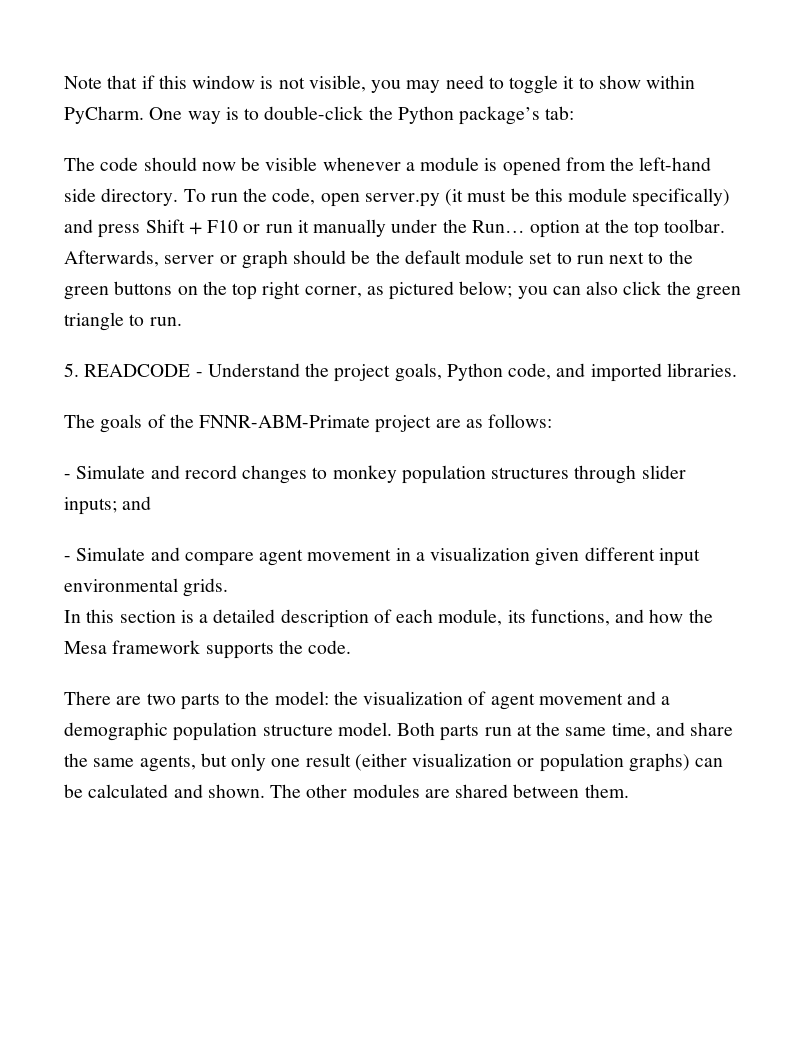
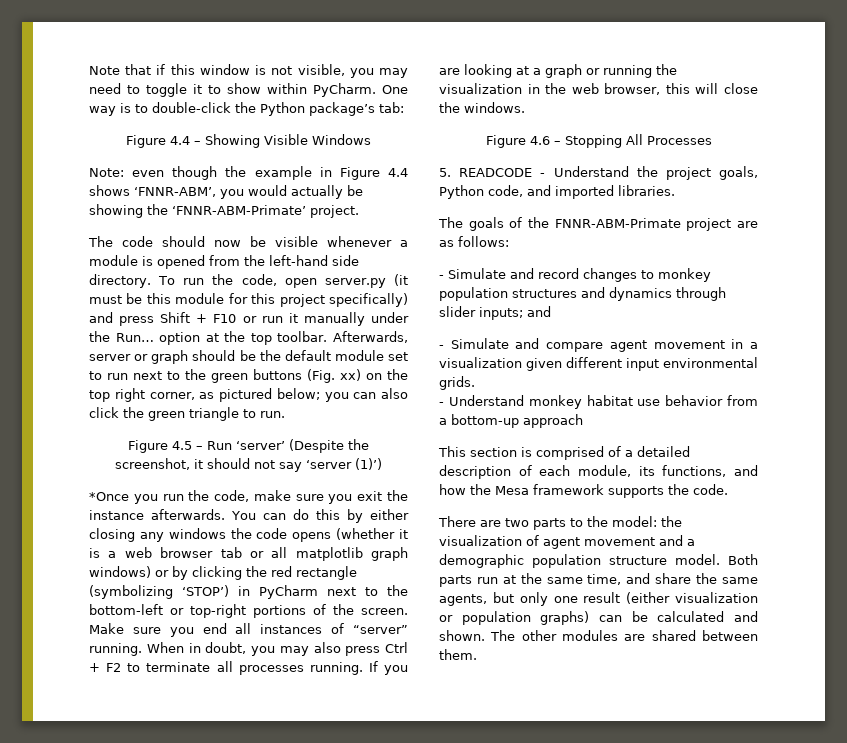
+ Figure 4.4 – Showing Visible Windows
+ Note: even though the example in Figure 4.4 shows ‘FNNR-ABM’, you would actually be showing the ‘FNNR-ABM-Primate’ project.
- To run the code, open server.py (it must be this module specifically) and press Shift + F10 or run it manually under the Run… option at the top toolbar.
+ To run the code, open server.py (it must be this module for this project specifically) and press Shift + F10 or run it manually under the Run… option at the top toolbar.
- Afterwards, server or graph should be the default module set to run next to the green buttons on the top right corner, as pictured below; you can also click the green triangle to run.
+ Afterwards, server or graph should be the default module set to run next to the green buttons (Fig. xx) on the top right corner, as pictured below; you can also click the green triangle to run.
+ Figure 4.5 – Run ‘server’ (Despite the screenshot, it should not say ‘server (1)’)
+ *Once you run the code, make sure you exit the instance afterwards. You can do this by either closing any windows the code opens (whether it is a web browser tab or all matplotlib graph windows) or by clicking the red rectangle (symbolizing ‘STOP’) in PyCharm next to the bottom-left or top-right portions of the screen. Make sure you end all instances of “server” running. When in doubt, you may also press Ctrl + F2 to terminate all processes running. If you are looking at a graph or running the visualization in the web browser, this will close the windows.
+ Figure 4.6 – Stopping All Processes
- - Simulate and record changes to monkey population structures through slider inputs; and
+ - Simulate and record changes to monkey population structures and dynamics through slider inputs; and
- In this section is a detailed description of each module, its functions, and how the Mesa framework supports the code.
+ - Understand monkey habitat use behavior from a bottom-up approach
+ This section is comprised of a detailed description of each module, its functions, and how the Mesa framework supports the code.

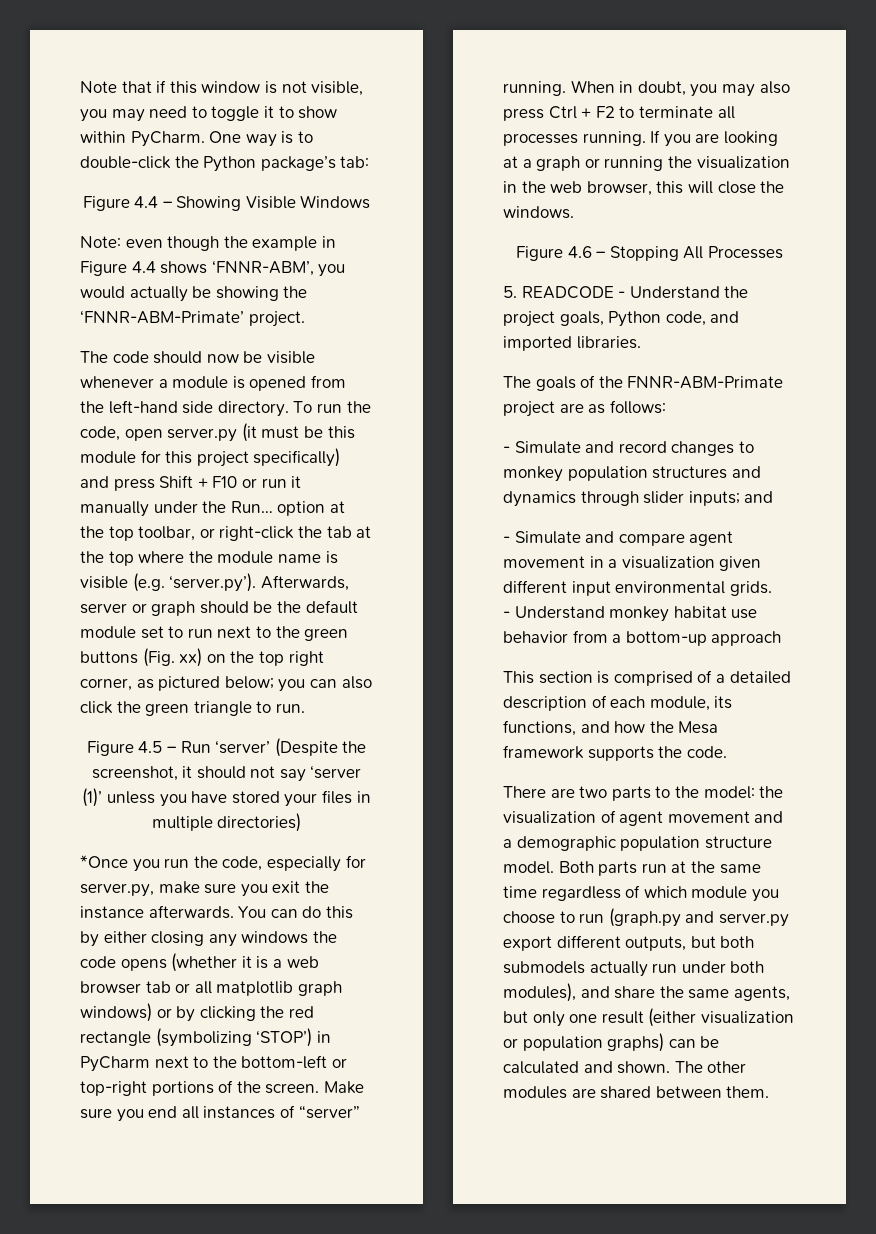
- To run the code, open server.py (it must be this module for this project specifically) and press Shift + F10 or run it manually under the Run… option at the top toolbar. Afterwards, server or graph should be the default module set to run next to the green buttons (Fig. xx) on the top right corner, as pictured below;
+ To run the code, open server.py (it must be this module for this project specifically) and press Shift + F10 or run it manually under the Run… option at the top toolbar, or right-click the tab at the top where the module name is visible (e.g. ‘server.py’). Afterwards, server or graph should be the default module set to run next to the green buttons (Fig. xx) on the top right corner, as pictured below;
- Figure 4.5 – Run ‘server’ (Despite the screenshot, it should not say ‘server (1)’)
+ Figure 4.5 – Run ‘server’ (Despite the screenshot, it should not say ‘server (1)’ unless you have stored your files in multiple directories)
- *Once you run the code, make sure you exit the instance afterwards.
+ *Once you run the code, especially for server.py, make sure you exit the instance afterwards.
- Both parts run at the same time, and share the same agents, but only one result (either visualization or population graphs) can be calculated and shown.
+ Both parts run at the same time regardless of which module you choose to run (graph.py and server.py export different outputs, but both submodels actually run under both modules), and share the same agents, but only one result (either visualization or population graphs) can be calculated and shown.

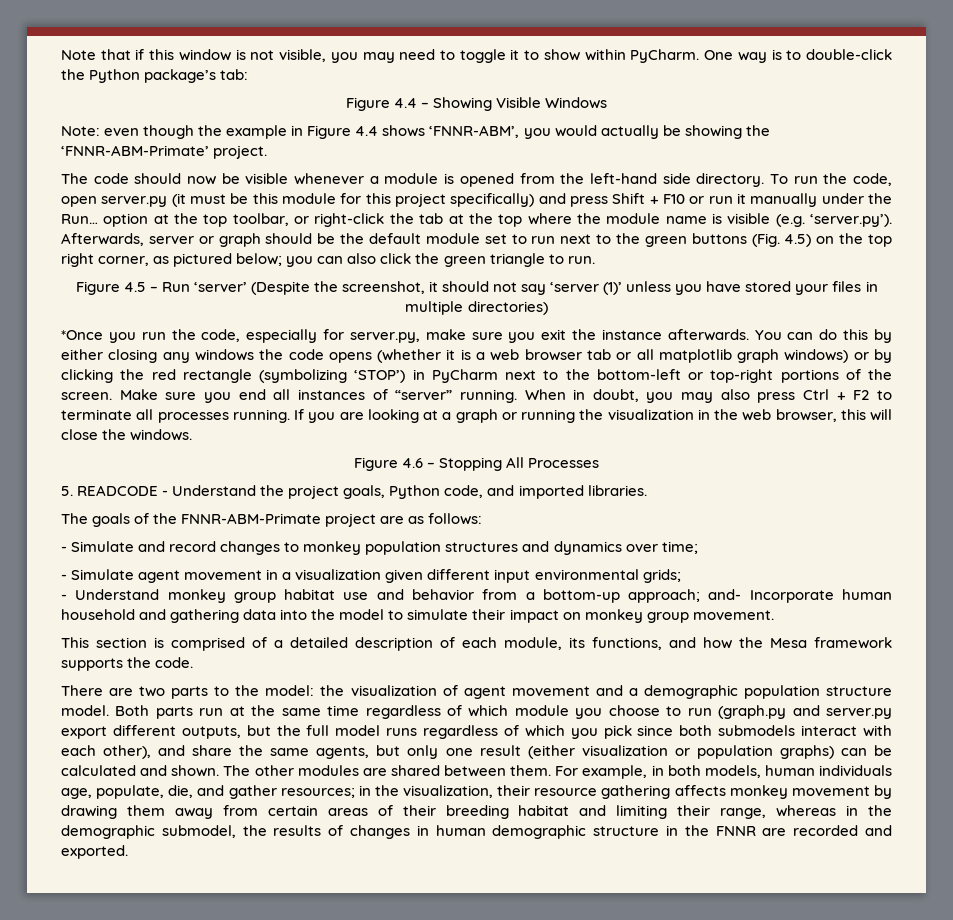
- To run the code, open server.py (it must be this module for this project specifically) and press Shift + F10 or run it manually under the Run… option at the top toolbar, or right-click the tab at the top where the module name is visible (e.g. ‘server.py’). Afterwards, server or graph should be the default module set to run next to the green buttons (Fig. xx) on the top right corner, as pictured below;
+ To run the code, open server.py (it must be this module for this project specifically) and press Shift + F10 or run it manually under the Run… option at the top toolbar, or right-click the tab at the top where the module name is visible (e.g. ‘server.py’). Afterwards, server or graph should be the default module set to run next to the green buttons (Fig. 4.5) on the top right corner, as pictured below;
- - Simulate and record changes to monkey population structures and dynamics through slider inputs; and
- - Simulate and compare agent movement in a visualization given different input environmental grids.
+ - Simulate and record changes to monkey population structures and dynamics over time;
+ - Simulate agent movement in a visualization given different input environmental grids;
- - Understand monkey habitat use behavior from a bottom-up approach
+ - Understand monkey group habitat use and behavior from a bottom-up approach; and- Incorporate human household and gathering data into the model to simulate their impact on monkey group movement.
- Both parts run at the same time regardless of which module you choose to run (graph.py and server.py export different outputs, but both submodels actually run under both modules), and share the same agents, but only one result (either visualization or population graphs) can be calculated and shown.
+ Both parts run at the same time regardless of which module you choose to run (graph.py and server.py export different outputs, but the full model runs regardless of which you pick since both submodels interact with each other), and share the same agents, but only one result (either visualization or population graphs) can be calculated and shown.
+ For example, in both models, human individuals age, populate, die, and gather resources; in the visualization, their resource gathering affects monkey movement by drawing them away from certain areas of their breeding habitat and limiting their range, whereas in the demographic submodel, the results of changes in human demographic structure in the FNNR are recorded and exported.

